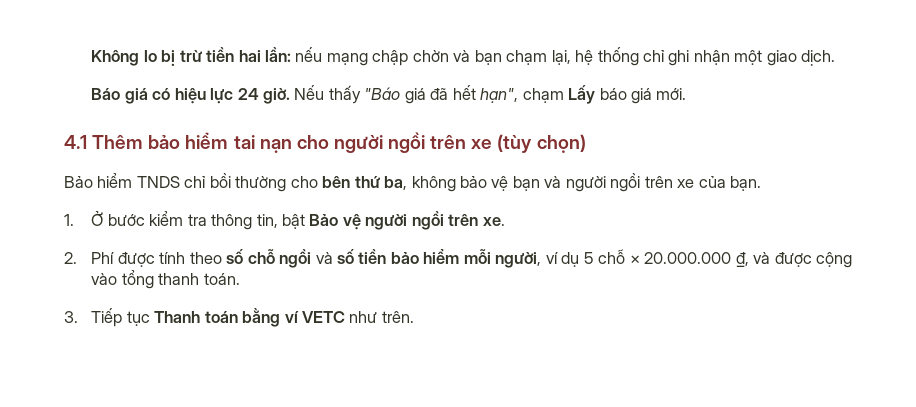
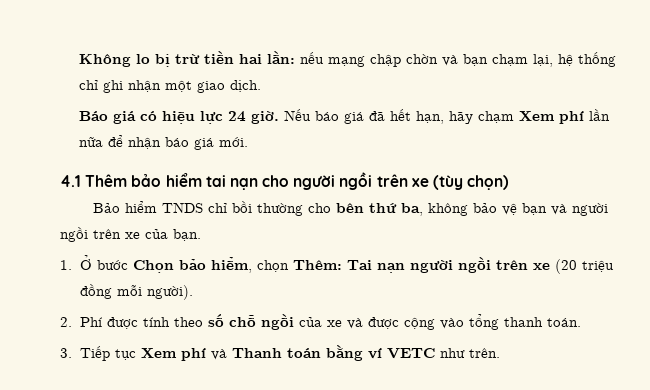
- Nếu thấy "Báo giá đã hết hạn", chạm Lấy báo giá mới.
+ Nếu báo giá đã hết hạn, hãy chạm Xem phí lần nữa để nhận báo giá mới.
- 1. Ở bước kiểm tra thông tin, bật Bảo vệ người ngồi trên xe.
+ 1. Ở bước Chọn bảo hiểm, chọn Thêm: Tai nạn người ngồi trên xe (20 triệu đồng mỗi người).
- 2. Phí được tính theo số chỗ ngồi và số tiền bảo hiểm mỗi người, ví dụ 5 chỗ × 20.000.000 ₫, và được cộng vào tổng thanh toán.
+ 2. Phí được tính theo số chỗ ngồi của xe và được cộng vào tổng thanh toán.
- 3. Tiếp tục Thanh toán bằng ví VETC như trên.
+ 3. Tiếp tục Xem phí và Thanh toán bằng ví VETC như trên.

